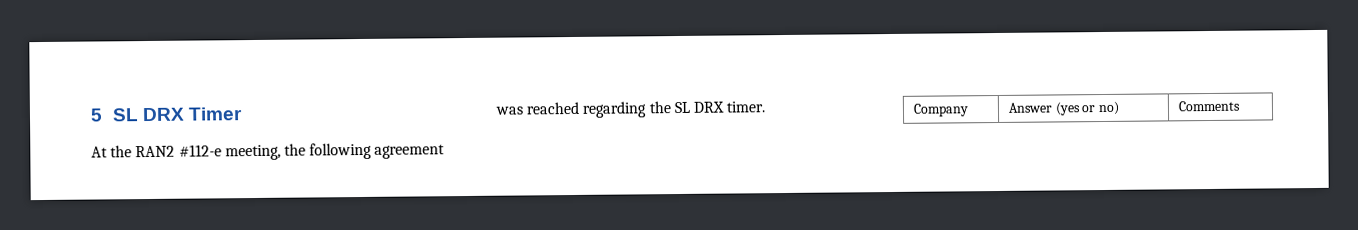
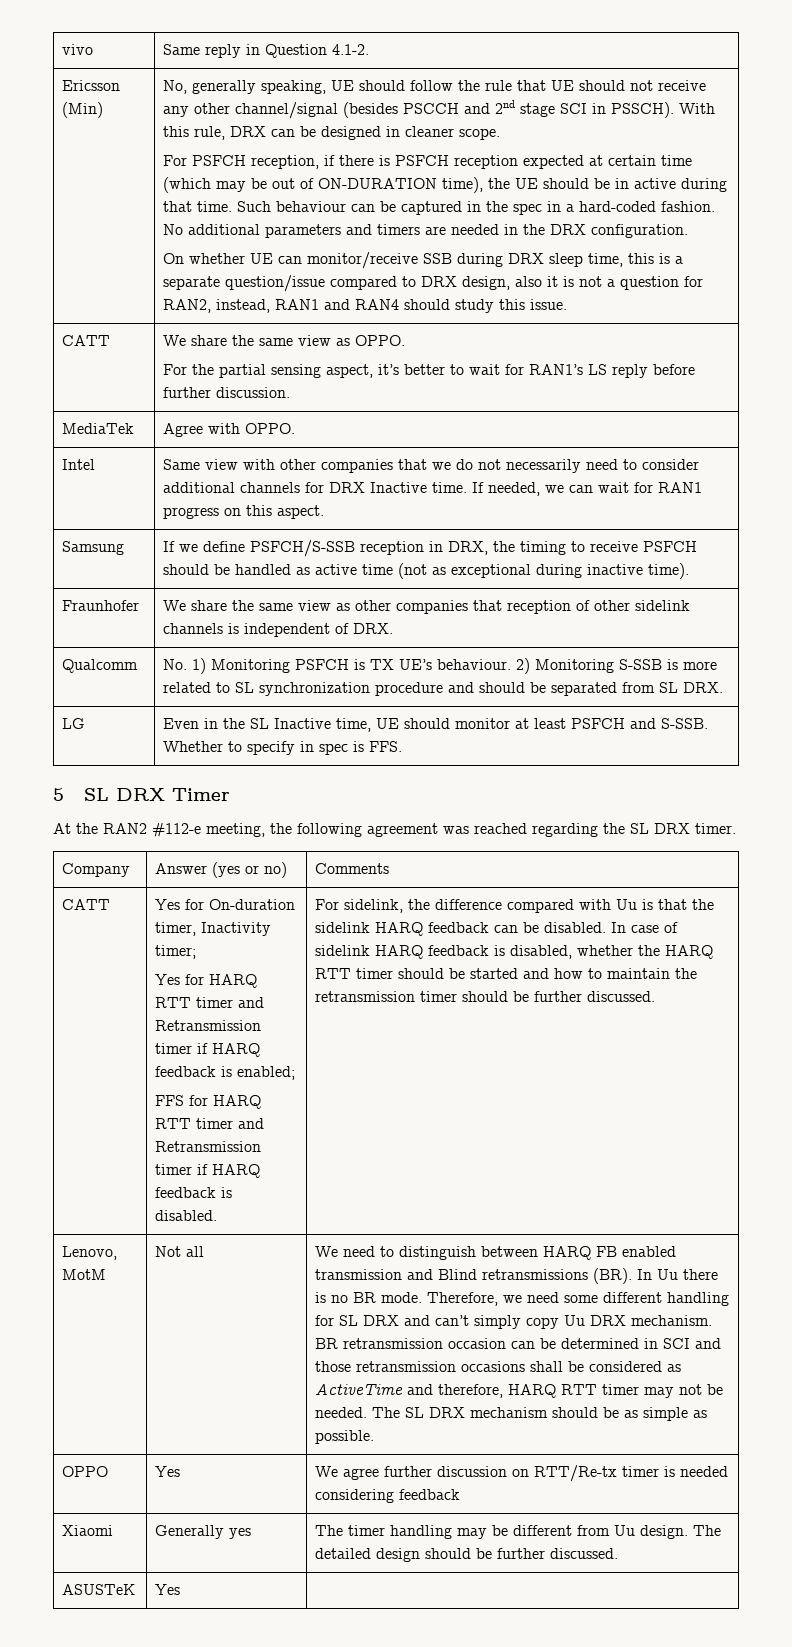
+ vivo | Same reply in Question 4.1-2.
+ Ericsson (Min) | No, generally speaking, UE should follow the rule that UE should not receive any other channel/signal (besides PSCCH and 2nd stage SCI in PSSCH). With this rule, DRX can be designed in cleaner scope.
+ For PSFCH reception, if there is PSFCH reception expected at certain time (which may be out of ON-DURATION time), the UE should be in active during that time. Such behaviour can be captured in the spec in a hard-coded fashion. No additional parameters and timers are needed in the DRX configuration.
+ On whether UE can monitor/receive SSB during DRX sleep time, this is a separate question/issue compared to DRX design, also it is not a question for RAN2, instead, RAN1 and RAN4 should study this issue.
+ CATT | We share the same view as OPPO.
+ For the partial sensing aspect, it’s better to wait for RAN1’s LS reply before further discussion.
+ MediaTek | Agree with OPPO.
+ Intel | Same view with other companies that we do not necessarily need to consider additional channels for DRX Inactive time. If needed, we can wait for RAN1 progress on this aspect.
+ Samsung | If we define PSFCH/S-SSB reception in DRX, the timing to receive PSFCH should be handled as active time (not as exceptional during inactive time).
+ Fraunhofer | We share the same view as other companies that reception of other sidelink channels is independent of DRX.
+ Qualcomm | No. 1) Monitoring PSFCH is TX UE’s behaviour. 2) Monitoring S-SSB is more related to SL synchronization procedure and should be separated from SL DRX.
+ LG | Even in the SL Inactive time, UE should monitor at least PSFCH and S-SSB. Whether to specify in spec is FFS.
+ CATT | Yes for On-duration timer, Inactivity timer;
+ Yes for HARQ RTT timer and Retransmission timer if HARQ feedback is enabled;
+ FFS for HARQ RTT timer and Retransmission timer if HARQ feedback is disabled. | For sidelink, the difference compared with Uu is that the sidelink HARQ feedback can be disabled. In case of sidelink HARQ feedback is disabled, whether the HARQ RTT timer should be started and how to maintain the retransmission timer should be further discussed.
+ Lenovo, MotM | Not all | We need to distinguish between HARQ FB enabled transmission and Blind retransmissions (BR). In Uu there is no BR mode. Therefore, we need some different handling for SL DRX and can’t simply copy Uu DRX mechanism. BR retransmission occasion can be determined in SCI and those retransmission occasions shall be considered as ActiveTime and therefore, HARQ RTT timer may not be needed. The SL DRX mechanism should be as simple as possible.
+ OPPO | Yes | We agree further discussion on RTT/Re-tx timer is needed considering feedback
+ Xiaomi | Generally yes | The timer handling may be different from Uu design. The detailed design should be further discussed.
+ ASUSTeK | Yes |

